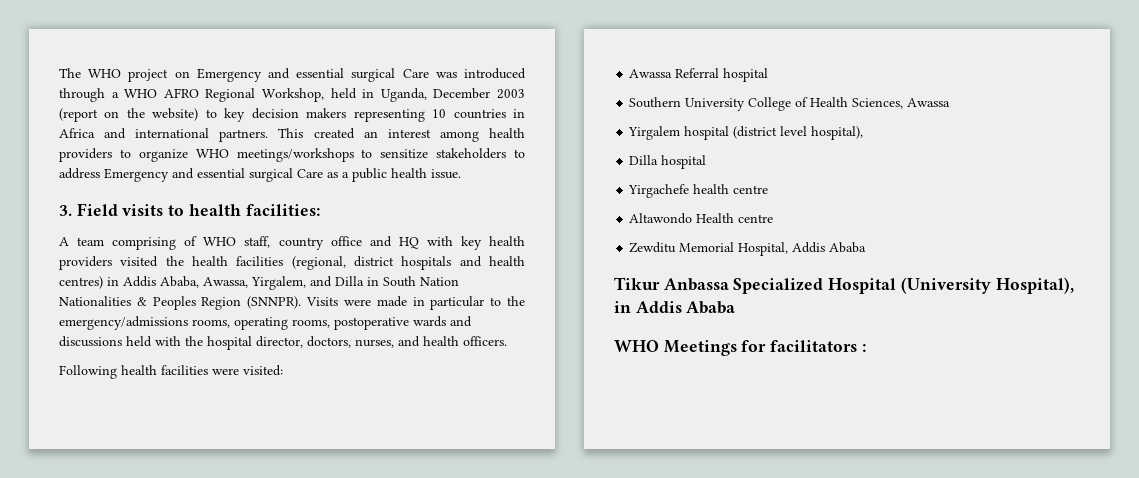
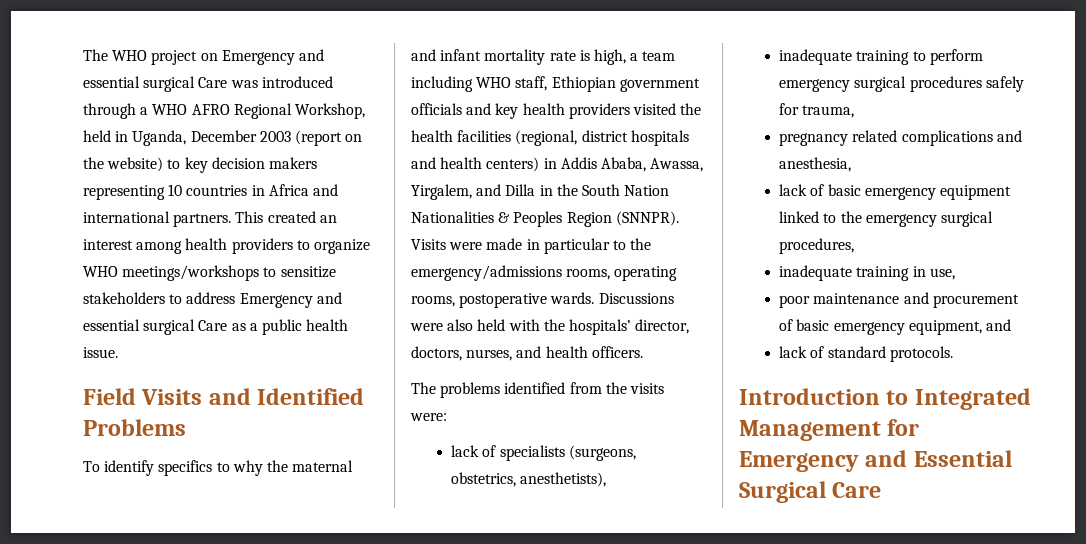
- 3. Field visits to health facilities:
- A team comprising of WHO staff, country office and HQ with key health providers visited the health facilities (regional, district hospitals and health centres) in Addis Ababa, Awassa, Yirgalem, and Dilla in South Nation Nationalities & Peoples Region (SNNPR).
+ Field Visits and Identified Problems
+ To identify specifics to why the maternal and infant mortality rate is high, a team including WHO staff, Ethiopian government officials and key health providers visited the health facilities (regional, district hospitals and health centers) in Addis Ababa, Awassa, Yirgalem, and Dilla in the South Nation Nationalities & Peoples Region (SNNPR).
- Visits were made in particular to the emergency/admissions rooms, operating rooms, postoperative wards and discussions held with the hospital director, doctors, nurses, and health officers.
+ Visits were made in particular to the emergency/admissions rooms, operating rooms, postoperative wards. Discussions were also held with the hospitals’ director, doctors, nurses, and health officers.
- Following health facilities were visited:
- Awassa Referral hospital
- Southern University College of Health Sciences, Awassa
- Yirgalem hospital (district level hospital),
- Dilla hospital
- Yirgachefe health centre
- Altawondo Health centre
- Zewditu Memorial Hospital, Addis Ababa
- Tikur Anbassa Specialized Hospital (University Hospital), in Addis Ababa
- WHO Meetings for facilitators :
+ The problems identified from the visits were:
+ lack of specialists (surgeons, obstetrics, anesthetists),
+ inadequate training to perform emergency surgical procedures safely for trauma,
+ pregnancy related complications and anesthesia,
+ lack of basic emergency equipment linked to the emergency surgical procedures,
+ inadequate training in use,
+ poor maintenance and procurement of basic emergency equipment, and
+ lack of standard protocols.
+ Introduction to Integrated Management for Emergency and Essential Surgical Care

